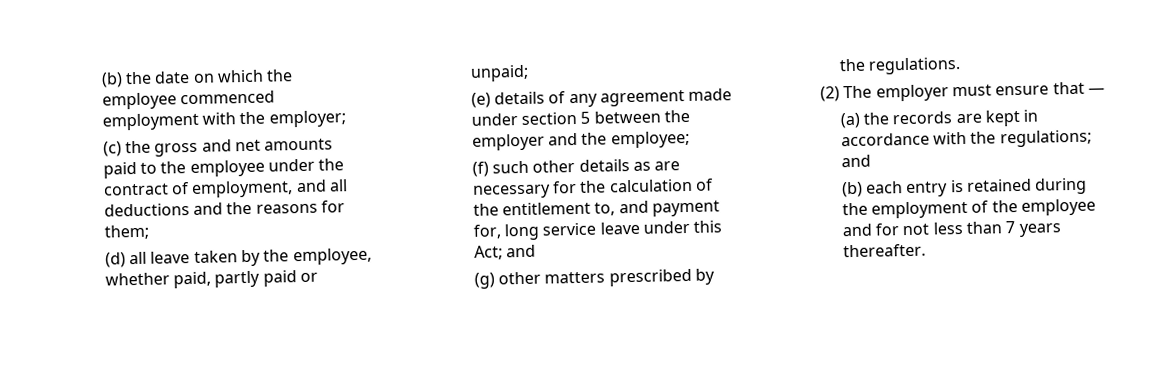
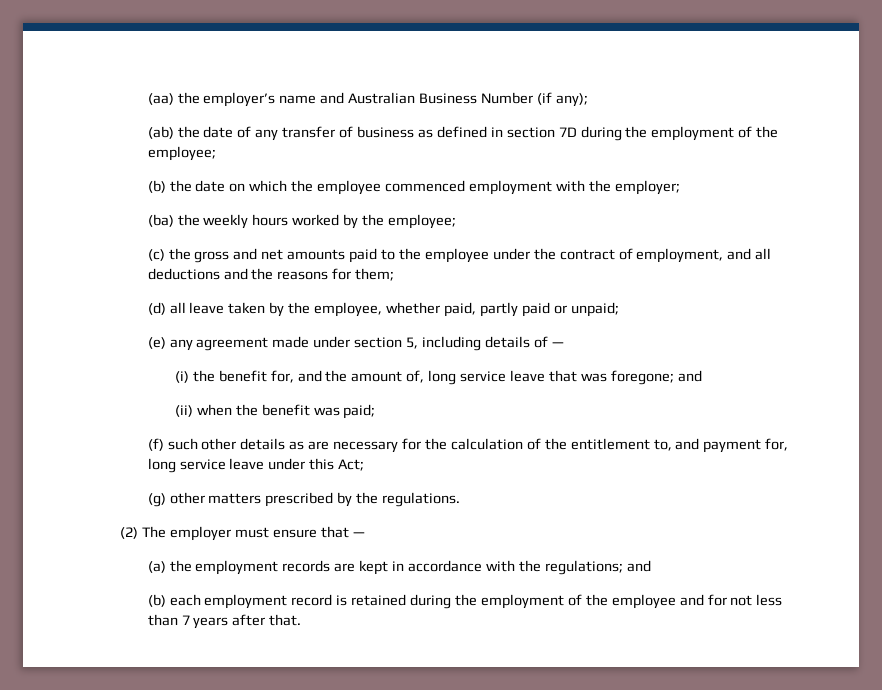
+ (aa) the employer’s name and Australian Business Number (if any);
+ (ab) the date of any transfer of business as defined in section 7D during the employment of the employee;
+ (ba) the weekly hours worked by the employee;
- (e) details of any agreement made under section 5 between the employer and the employee;
+ (e) any agreement made under section 5, including details of —
+ (i) the benefit for, and the amount of, long service leave that was foregone; and
+ (ii) when the benefit was paid;
- (f) such other details as are necessary for the calculation of the entitlement to, and payment for, long service leave under this Act; and
+ (f) such other details as are necessary for the calculation of the entitlement to, and payment for, long service leave under this Act;
- (a) the records are kept in accordance with the regulations; and
+ (a) the employment records are kept in accordance with the regulations; and
- (b) each entry is retained during the employment of the employee and for not less than 7 years thereafter.
+ (b) each employment record is retained during the employment of the employee and for not less than 7 years after that.

